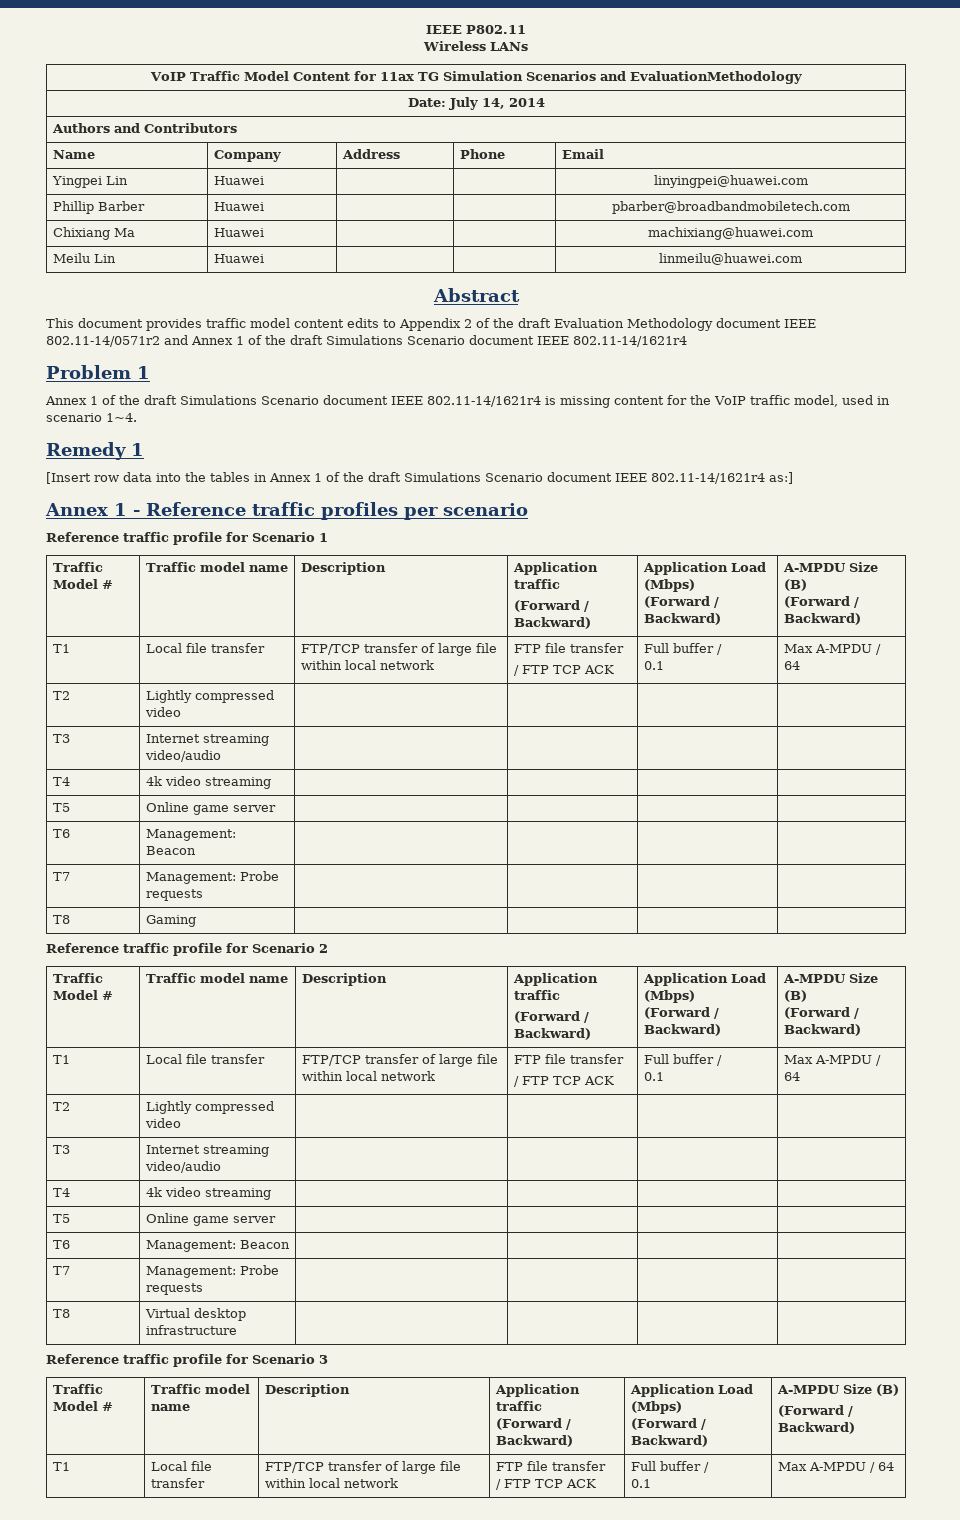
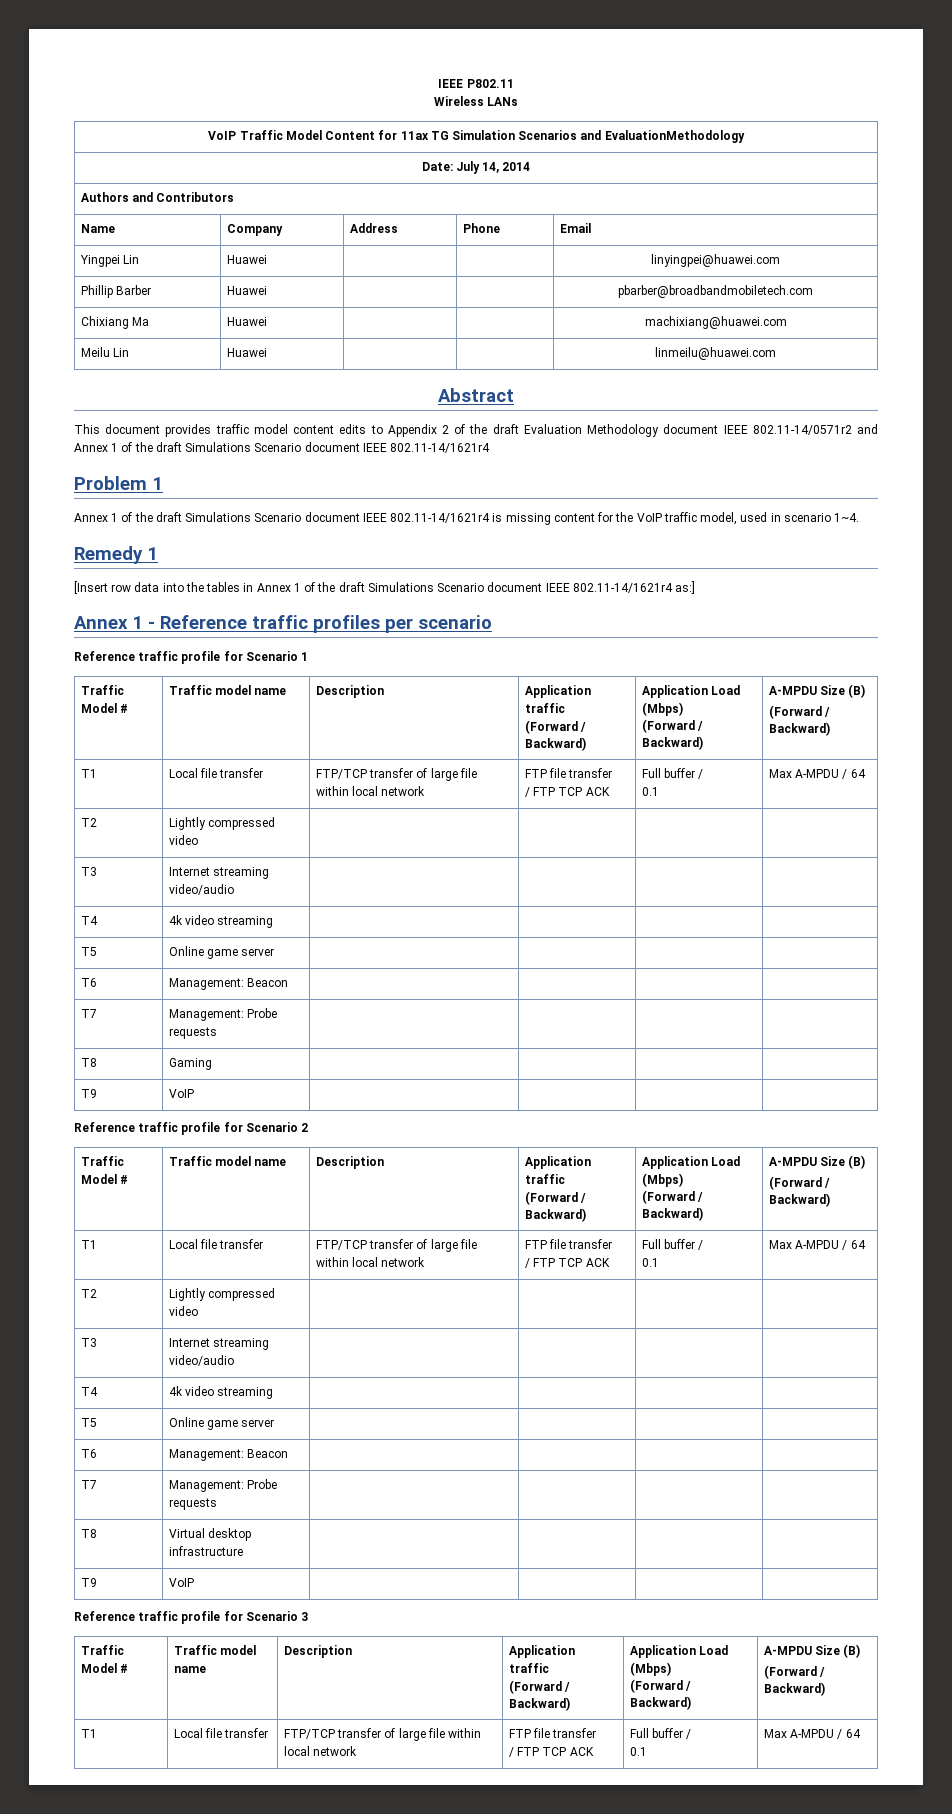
  T8 | Gaming | | | |
+ T9 | VoIP | | | |
  T8 | Virtual desktop infrastructure | | | |
+ T9 | VoIP | | | |

